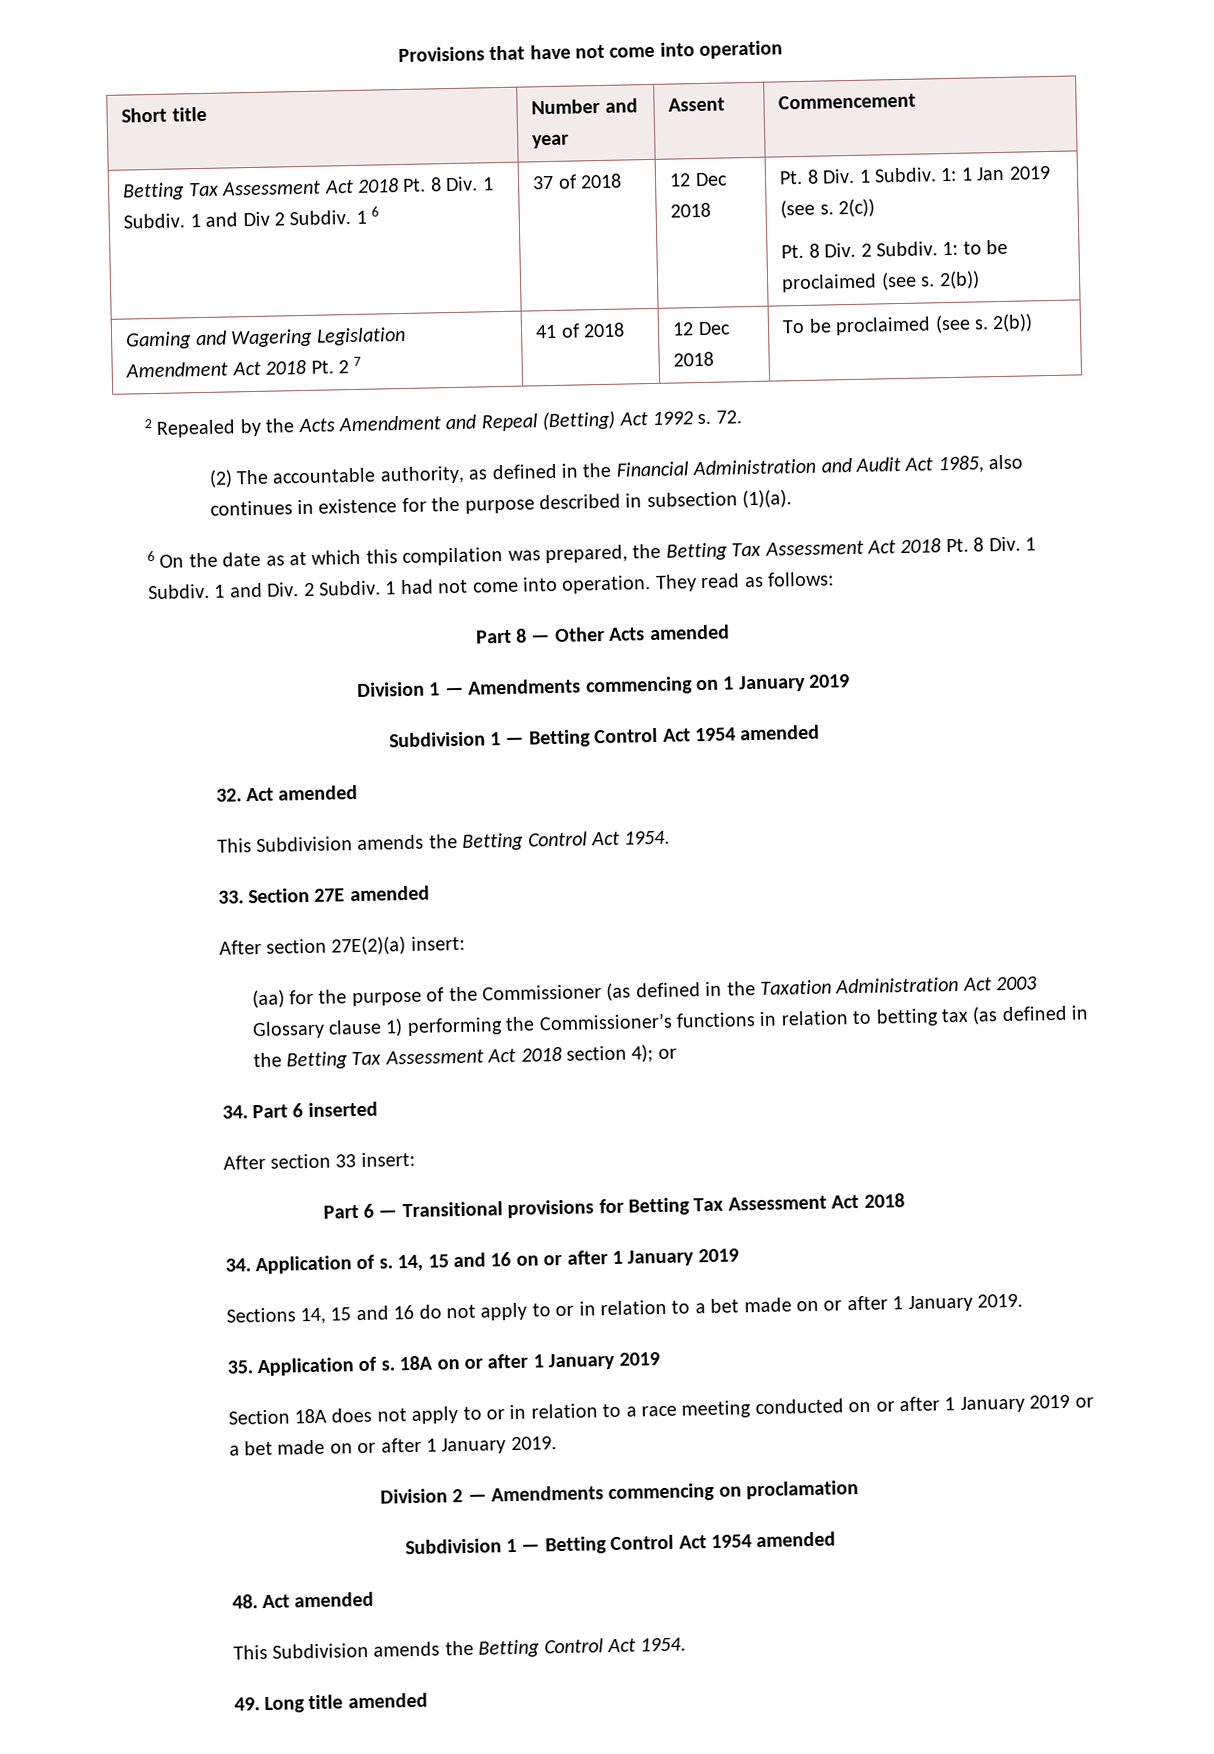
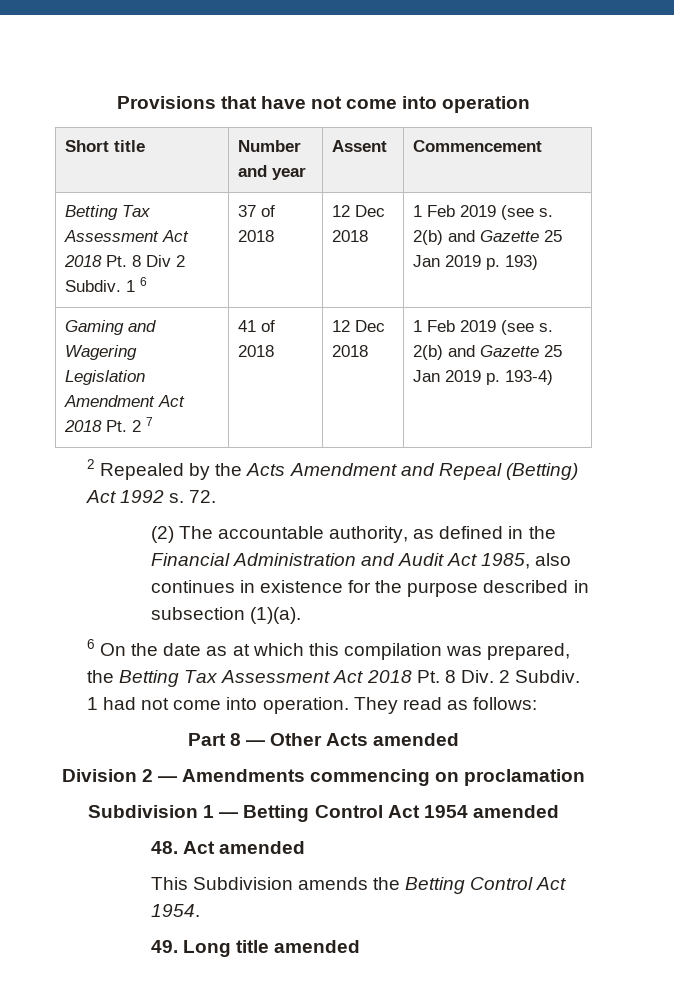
- Betting Tax Assessment Act 2018 Pt. 8 Div. 1 Subdiv. 1 and Div 2 Subdiv.
+ Betting Tax Assessment Act 2018 Pt. 8 Div 2 Subdiv.
- Pt. 8 Div. 1 Subdiv. 1: 1 Jan 2019 (see s. 2(c))
- Pt. 8 Div. 2 Subdiv. 1: to be proclaimed (see s. 2(b))
+ 1 Feb 2019 (see s. 2(b) and Gazette 25 Jan 2019 p. 193)
- Gaming and Wagering Legislation Amendment Act 2018 Pt. 2 7 | 41 of 2018 | 12 Dec 2018 | To be proclaimed (see s. 2(b))
+ Gaming and Wagering Legislation Amendment Act 2018 Pt. 2 7 | 41 of 2018 | 12 Dec 2018 | 1 Feb 2019 (see s. 2(b) and Gazette 25 Jan 2019 p. 193-4)
- 6 On the date as at which this compilation was prepared, the Betting Tax Assessment Act 2018 Pt. 8 Div. 1 Subdiv. 1 and Div. 2 Subdiv.
+ 6 On the date as at which this compilation was prepared, the Betting Tax Assessment Act 2018 Pt. 8 Div. 2 Subdiv.
- Division 1 — Amendments commencing on 1 January 2019
- Subdivision 1 — Betting Control Act 1954 amended
- 32. Act amended
- This Subdivision amends the Betting Control Act 1954.
- 33. Section 27E amended
- After section 27E(2)(a) insert:
- (aa) for the purpose of the Commissioner (as defined in the Taxation Administration Act 2003 Glossary clause 1) performing the Commissioner’s functions in relation to betting tax (as defined in the Betting Tax Assessment Act 2018 section 4); or
- 34. Part 6 inserted
- After section 33 insert:
- Part 6 — Transitional provisions for Betting Tax Assessment Act 2018
- 34. Application of s. 14, 15 and 16 on or after 1 January 2019
- Sections 14, 15 and 16 do not apply to or in relation to a bet made on or after 1 January 2019.
- 35. Application of s. 18A on or after 1 January 2019
- Section 18A does not apply to or in relation to a race meeting conducted on or after 1 January 2019 or a bet made on or after 1 January 2019.

